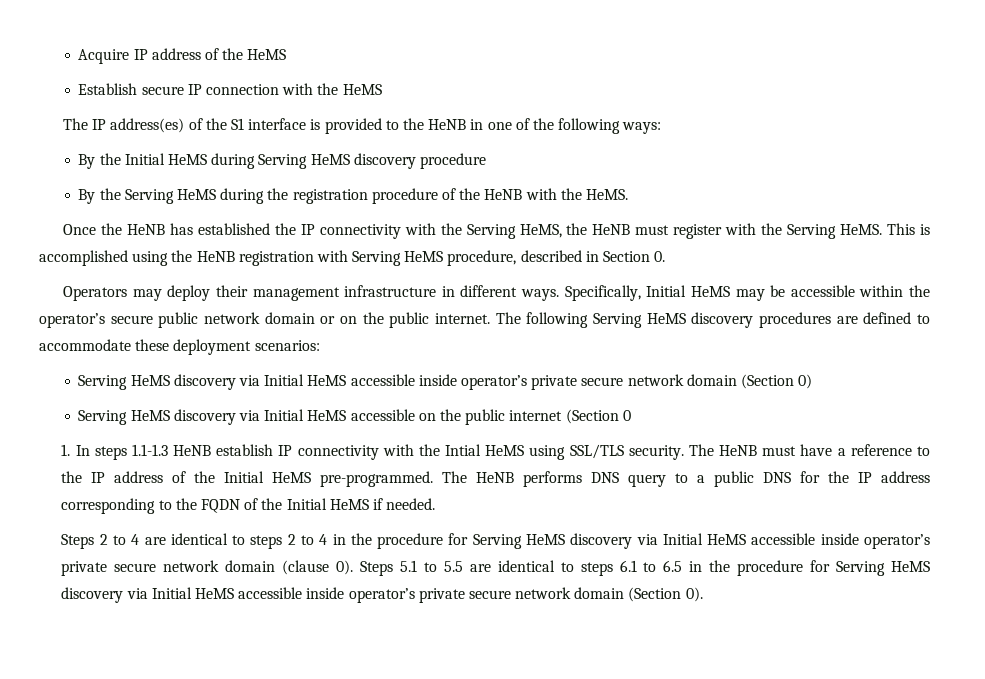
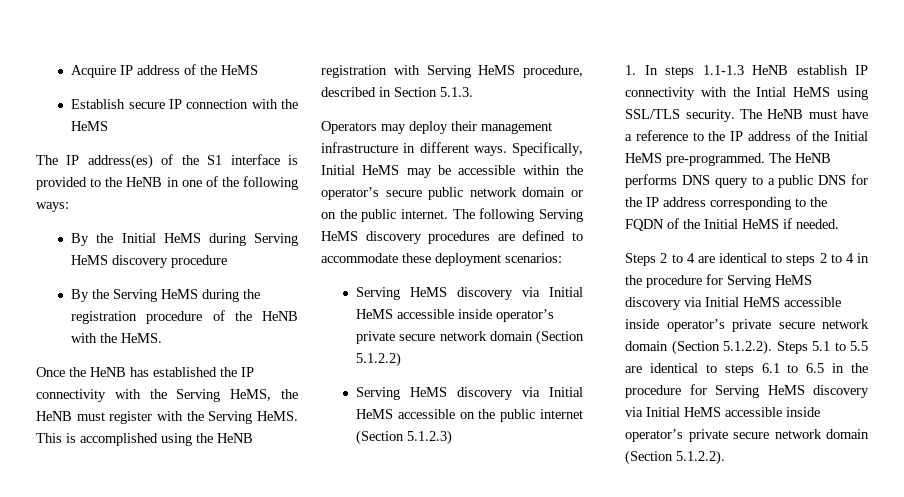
- This is accomplished using the HeNB registration with Serving HeMS procedure, described in Section 0.
+ This is accomplished using the HeNB registration with Serving HeMS procedure, described in Section 5.1.3.
- Serving HeMS discovery via Initial HeMS accessible inside operator’s private secure network domain (Section 0)
+ Serving HeMS discovery via Initial HeMS accessible inside operator’s private secure network domain (Section 5.1.2.2)
- Serving HeMS discovery via Initial HeMS accessible on the public internet (Section 0
+ Serving HeMS discovery via Initial HeMS accessible on the public internet (Section 5.1.2.3)
- Steps 2 to 4 are identical to steps 2 to 4 in the procedure for Serving HeMS discovery via Initial HeMS accessible inside operator’s private secure network domain (clause 0). Steps 5.1 to 5.5 are identical to steps 6.1 to 6.5 in the procedure for Serving HeMS discovery via Initial HeMS accessible inside operator’s private secure network domain (Section 0).
+ Steps 2 to 4 are identical to steps 2 to 4 in the procedure for Serving HeMS discovery via Initial HeMS accessible inside operator’s private secure network domain (Section 5.1.2.2). Steps 5.1 to 5.5 are identical to steps 6.1 to 6.5 in the procedure for Serving HeMS discovery via Initial HeMS accessible inside operator’s private secure network domain (Section 5.1.2.2).

